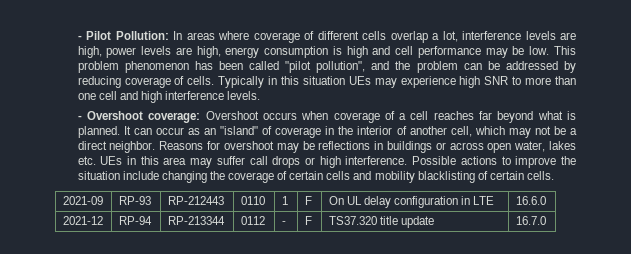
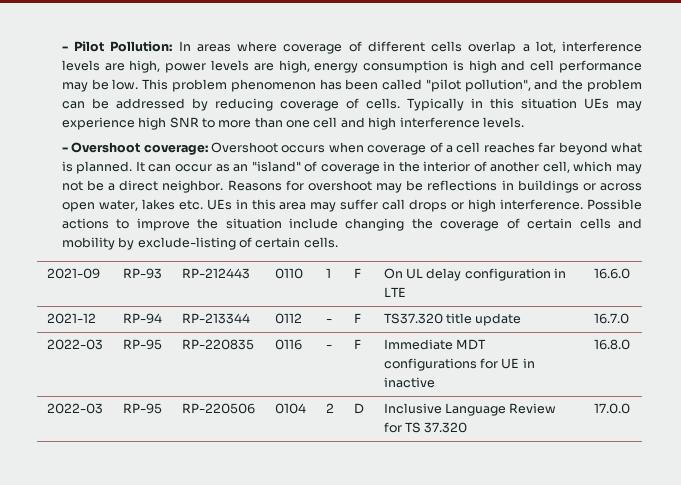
- Possible actions to improve the situation include changing the coverage of certain cells and mobility blacklisting of certain cells.
+ Possible actions to improve the situation include changing the coverage of certain cells and mobility by exclude-listing of certain cells.
+ 2022-03 | RP-95 | RP-220835 | 0116 | - | F | Immediate MDT configurations for UE in inactive | 16.8.0
+ 2022-03 | RP-95 | RP-220506 | 0104 | 2 | D | Inclusive Language Review for TS 37.320 | 17.0.0

